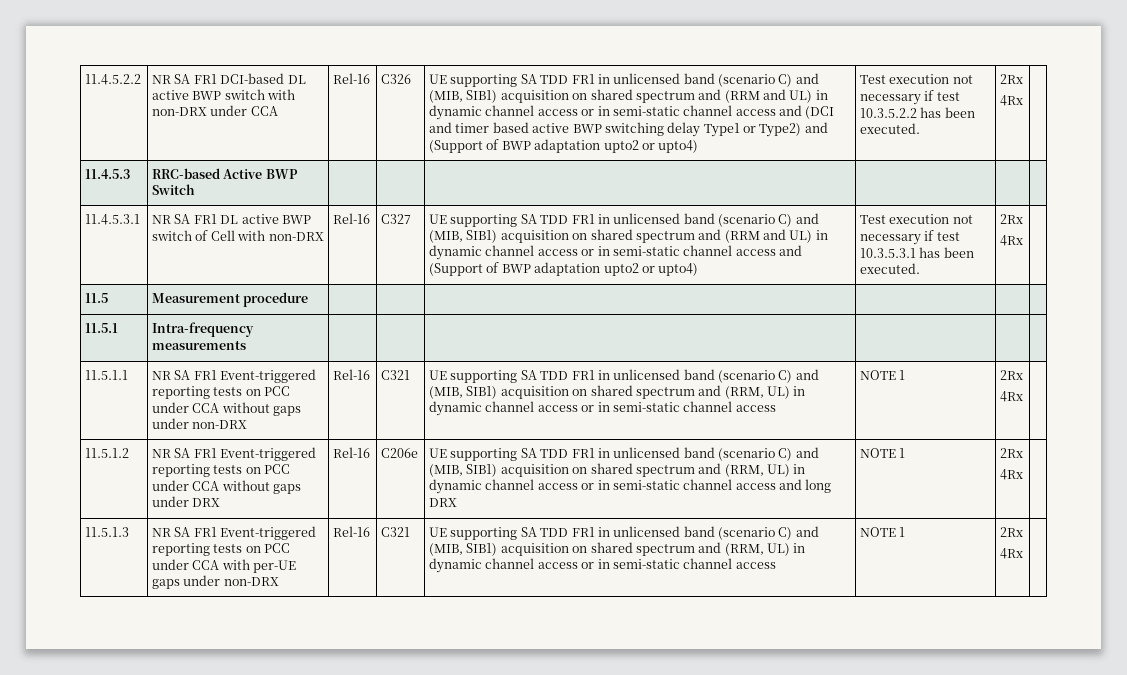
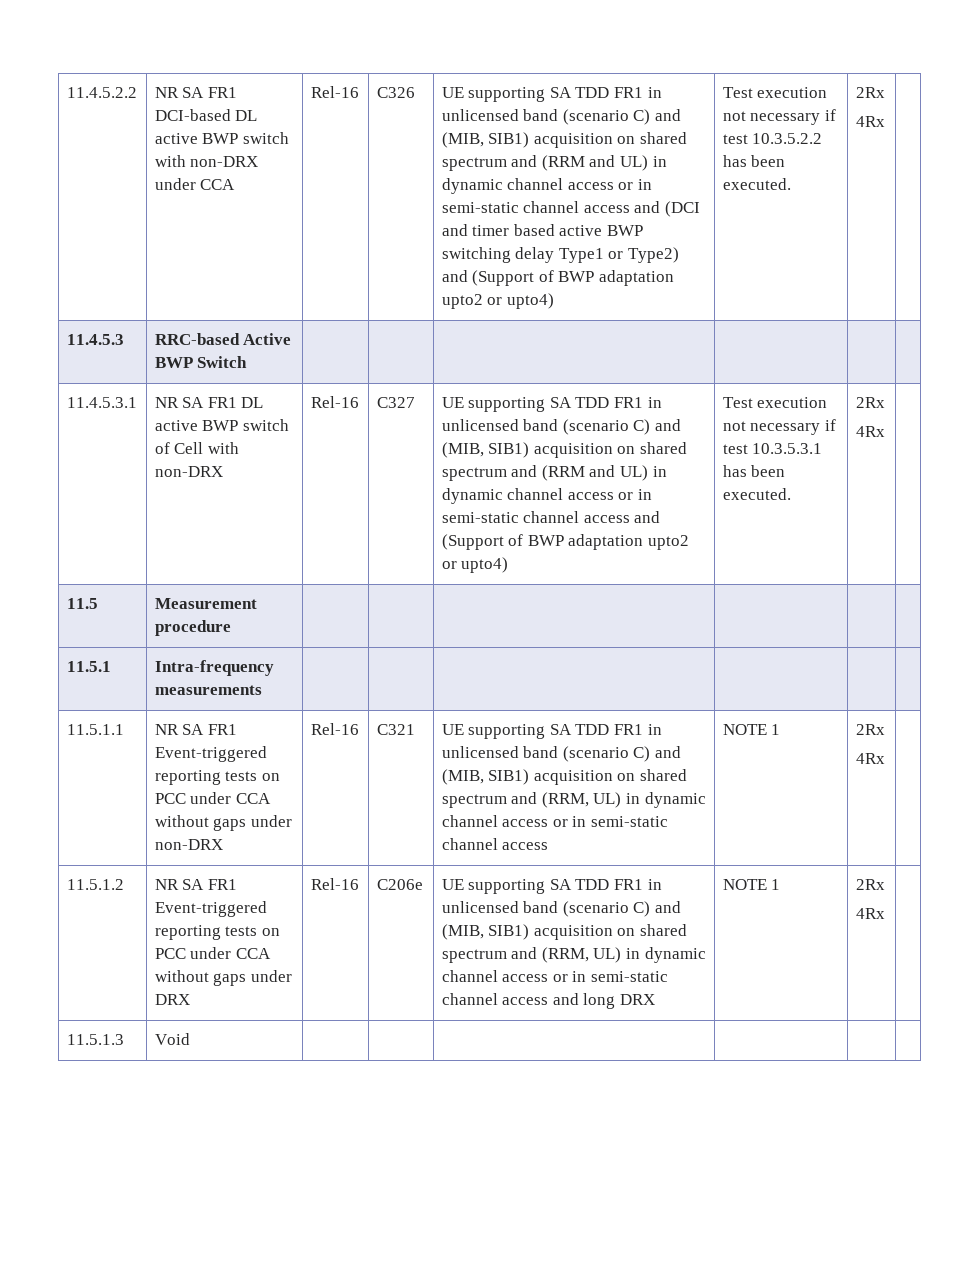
- NR SA FR1 Event-triggered reporting tests on PCC under CCA with per-UE gaps under non-DRX | Rel-16 | C321 | UE supporting SA TDD FR1 in unlicensed band (scenario C) and (MIB, SIB1) acquisition on shared spectrum and (RRM, UL) in dynamic channel access or in semi-static channel access | NOTE 1 | 2Rx
- 4Rx
+ Void

